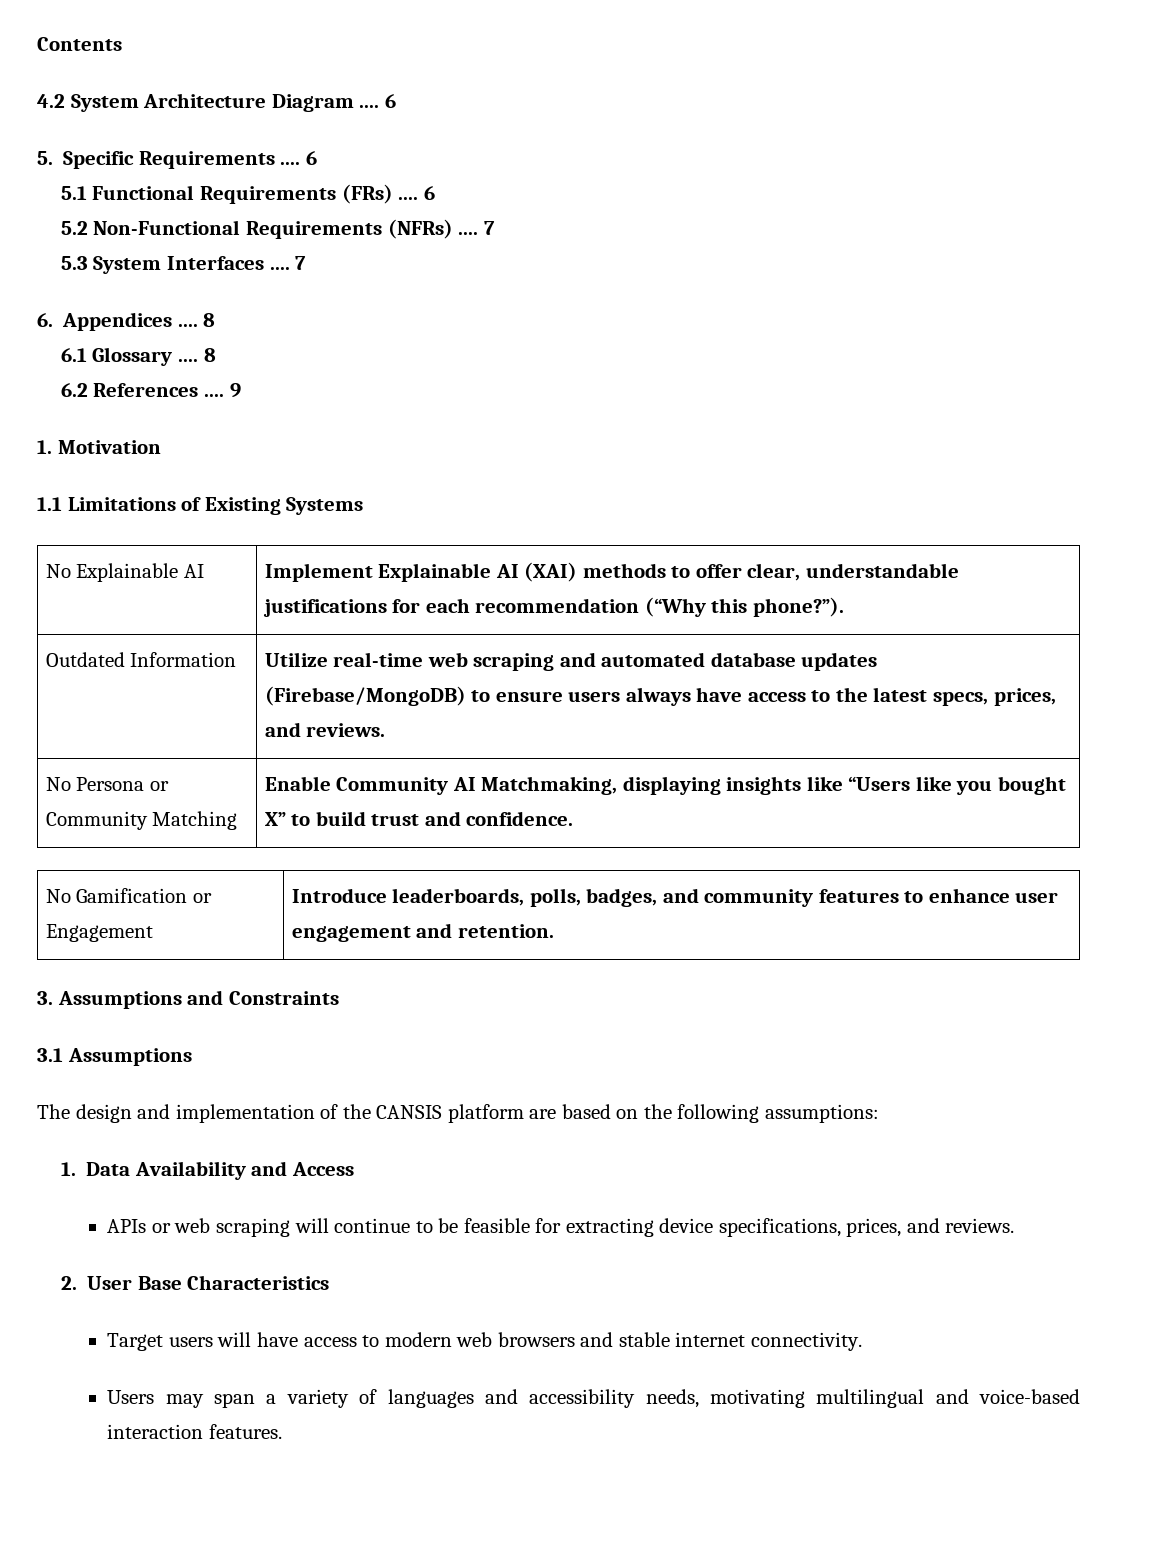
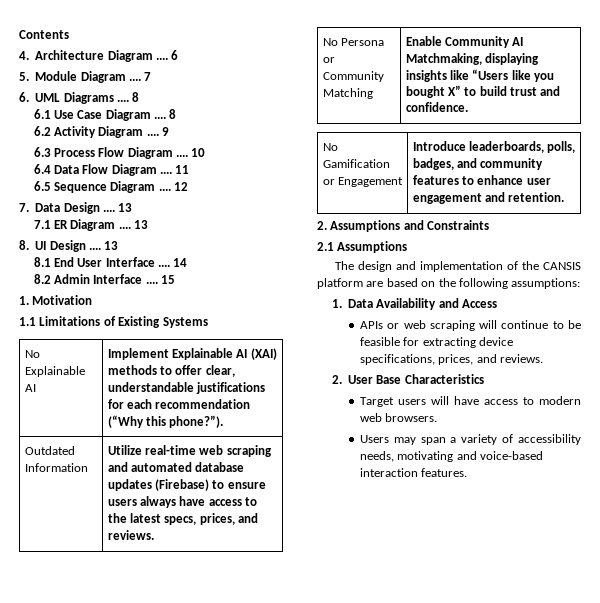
- 4.2 System Architecture Diagram ....
+ 4. Architecture Diagram ....
- 5. Specific Requirements .... 6
- 5.1 Functional Requirements (FRs) .... 6
- 5.2 Non-Functional Requirements (NFRs) .... 7
- 5.3 System Interfaces ....
+ 5. Module Diagram ....
- 6. Appendices ....
+ 6. UML Diagrams ....
- 6.1 Glossary ....
+ 6.1 Use Case Diagram ....
- 6.2 References ....
+ 6.2 Activity Diagram ....
+ 6.3 Process Flow Diagram .... 10
+ 6.4 Data Flow Diagram .... 11
+ 6.5 Sequence Diagram .... 12
+ 7. Data Design .... 13
+ 7.1 ER Diagram .... 13
+ 8. UI Design .... 13
+ 8.1 End User Interface .... 14
+ 8.2 Admin Interface .... 15
- Outdated Information | Utilize real-time web scraping and automated database updates (Firebase/MongoDB) to ensure users always have access to the latest specs, prices, and reviews.
+ Outdated Information | Utilize real-time web scraping and automated database updates (Firebase) to ensure users always have access to the latest specs, prices, and reviews.
- 3. Assumptions and Constraints
+ 2. Assumptions and Constraints
- 3.1 Assumptions
+ 2.1 Assumptions
- Target users will have access to modern web browsers and stable internet connectivity.
+ Target users will have access to modern web browsers.
- Users may span a variety of languages and accessibility needs, motivating multilingual and voice-based interaction features.
+ Users may span a variety of accessibility needs, motivating and voice-based interaction features.

